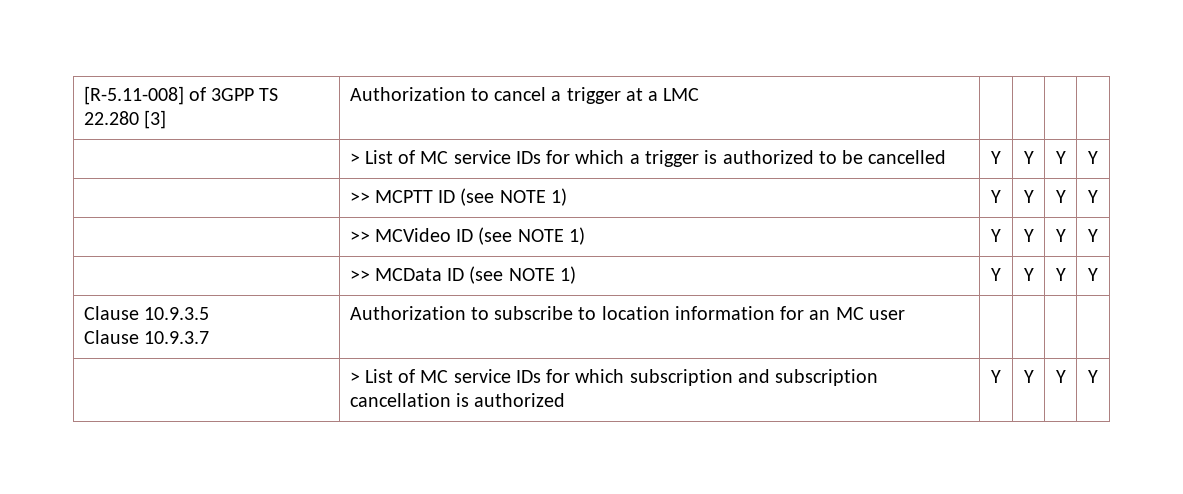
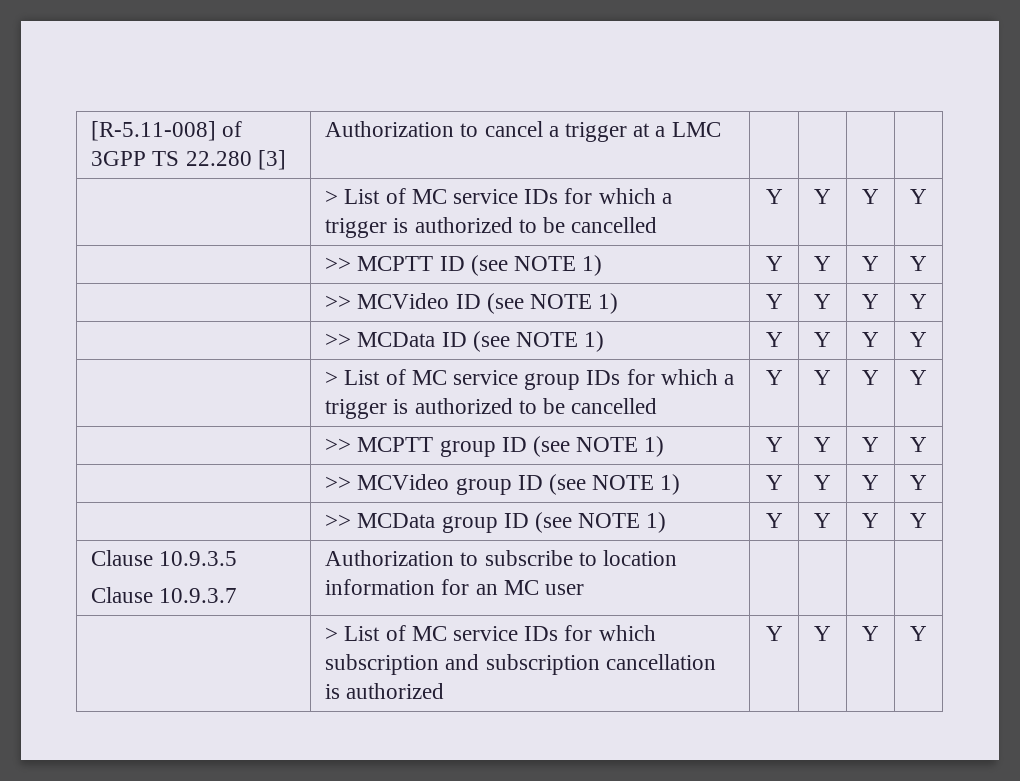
+ | > List of MC service group IDs for which a trigger is authorized to be cancelled | Y | Y | Y | Y
+ | >> MCPTT group ID (see NOTE 1) | Y | Y | Y | Y
+ | >> MCVideo group ID (see NOTE 1) | Y | Y | Y | Y
+ | >> MCData group ID (see NOTE 1) | Y | Y | Y | Y

